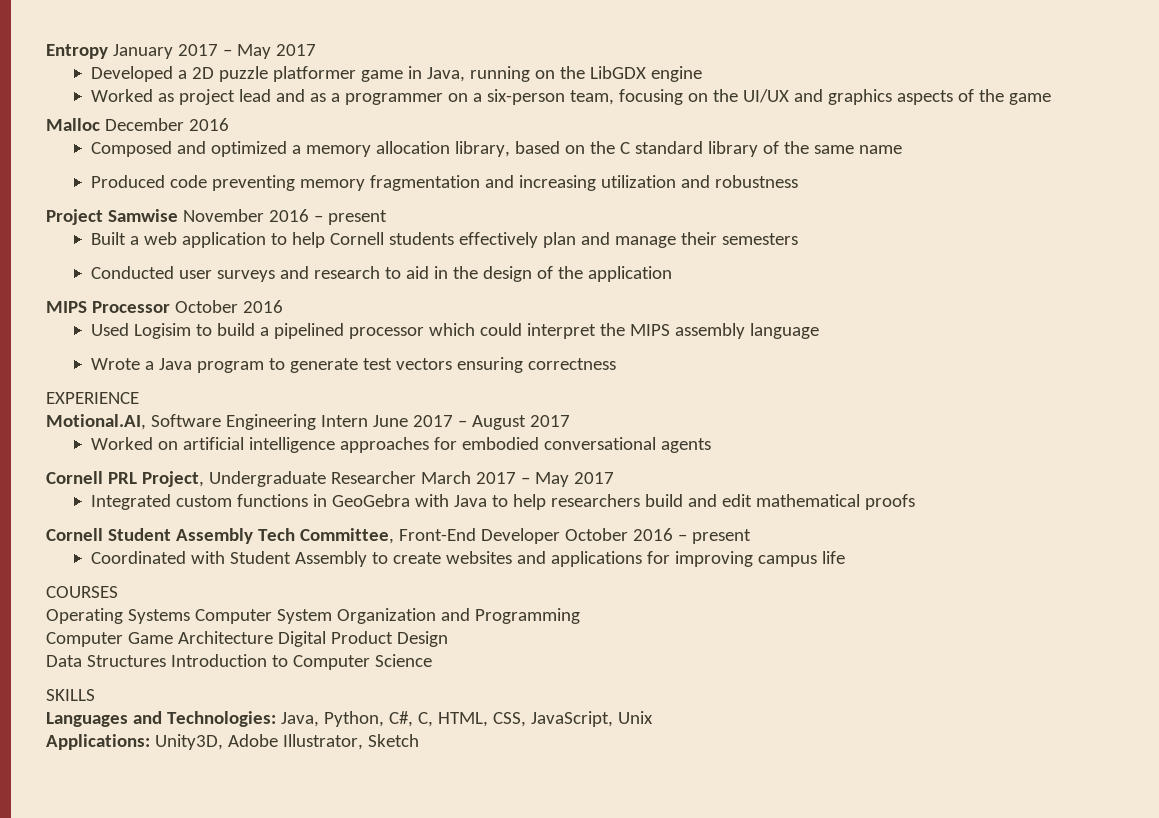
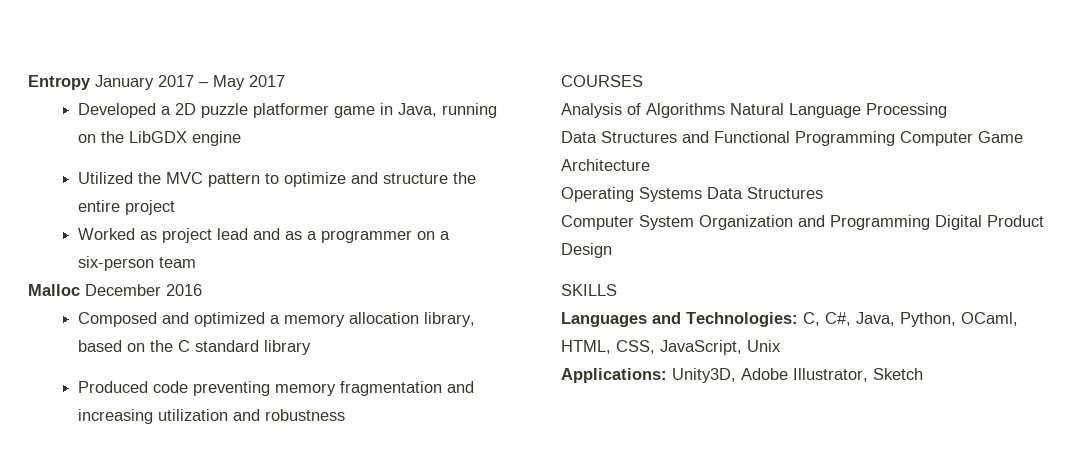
+ Utilized the MVC pattern to optimize and structure the entire project
- Worked as project lead and as a programmer on a six-person team, focusing on the UI/UX and graphics aspects of the game
+ Worked as project lead and as a programmer on a six-person team
- Composed and optimized a memory allocation library, based on the C standard library of the same name
+ Composed and optimized a memory allocation library, based on the C standard library
- Project Samwise November 2016 – present
- Built a web application to help Cornell students effectively plan and manage their semesters
- Conducted user surveys and research to aid in the design of the application
- MIPS Processor October 2016
- Used Logisim to build a pipelined processor which could interpret the MIPS assembly language
- Wrote a Java program to generate test vectors ensuring correctness
- EXPERIENCE
- Motional.AI, Software Engineering Intern June 2017 – August 2017
- Worked on artificial intelligence approaches for embodied conversational agents
- Cornell PRL Project, Undergraduate Researcher March 2017 – May 2017
- Integrated custom functions in GeoGebra with Java to help researchers build and edit mathematical proofs
- Cornell Student Assembly Tech Committee, Front-End Developer October 2016 – present
- Coordinated with Student Assembly to create websites and applications for improving campus life
  COURSES
+ Analysis of Algorithms Natural Language Processing
+ Data Structures and Functional Programming Computer Game Architecture
- Operating Systems Computer System Organization and Programming
- Computer Game Architecture Digital Product Design
+ Operating Systems Data Structures
+ Computer System Organization and Programming Digital Product Design
- Data Structures Introduction to Computer Science
- Languages and Technologies: Java, Python, C#, C, HTML, CSS, JavaScript, Unix
+ Languages and Technologies: C, C#, Java, Python, OCaml, HTML, CSS, JavaScript, Unix

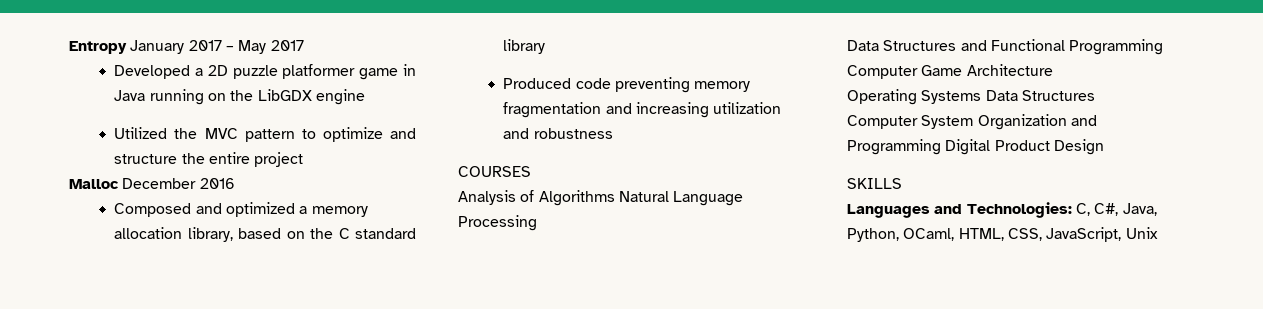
- Developed a 2D puzzle platformer game in Java, running on the LibGDX engine
+ Developed a 2D puzzle platformer game in Java running on the LibGDX engine
- Worked as project lead and as a programmer on a six-person team
- Applications: Unity3D, Adobe Illustrator, Sketch

